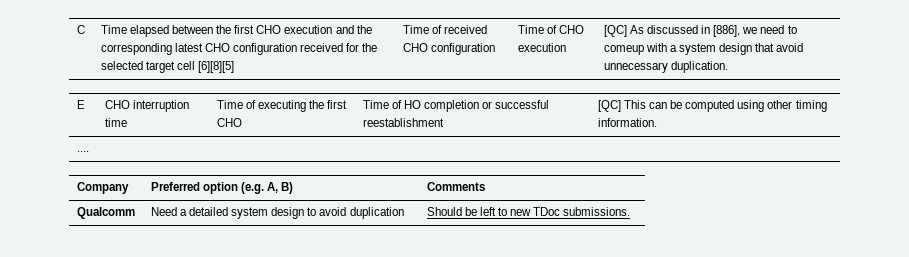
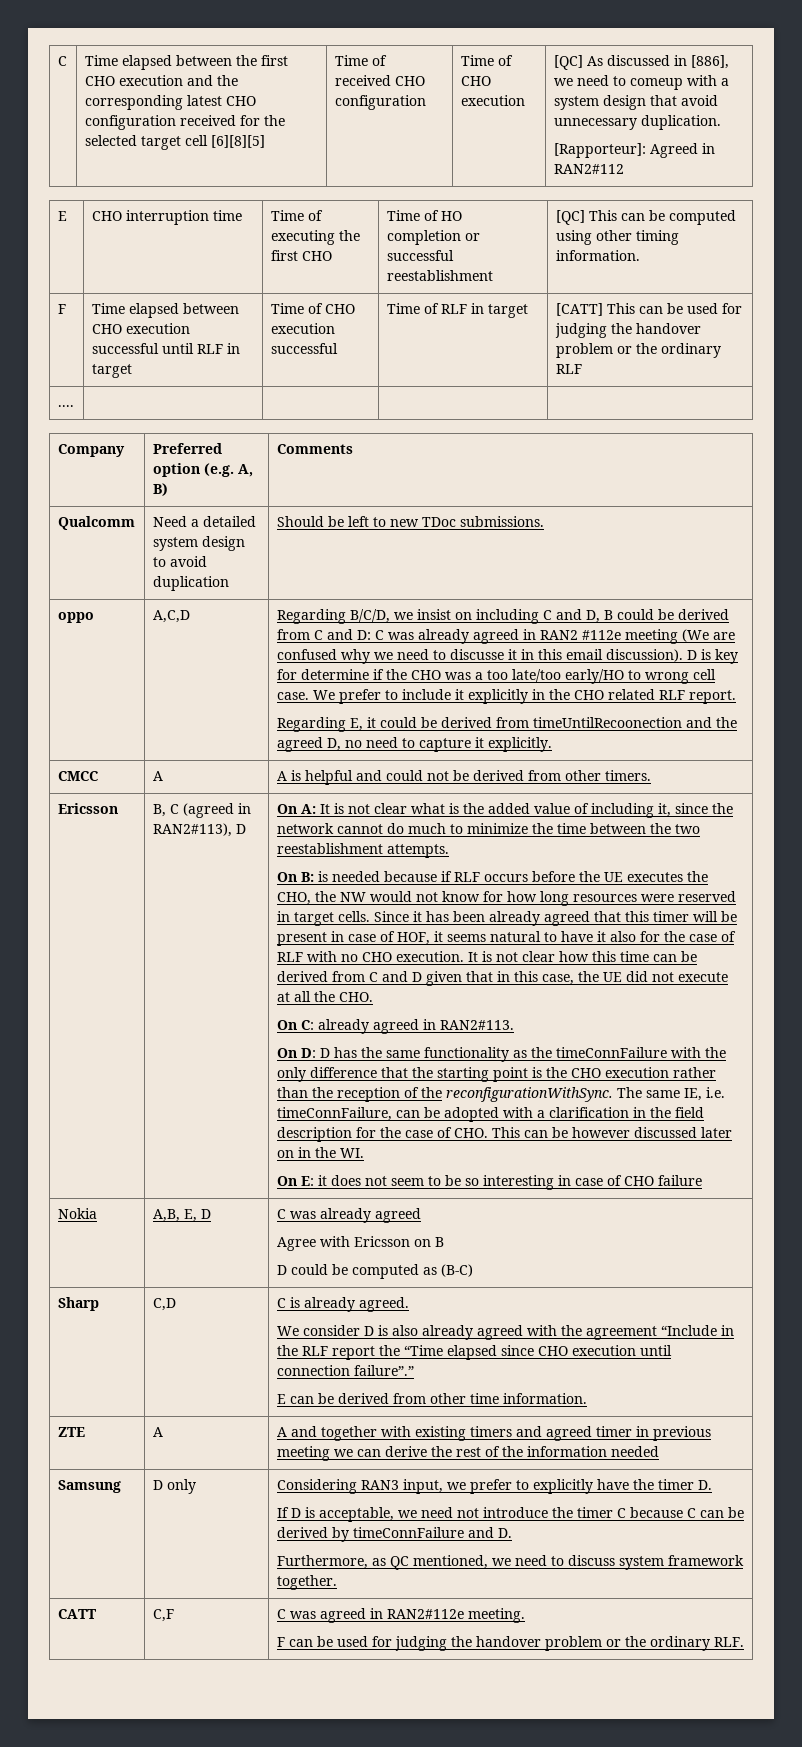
+ [Rapporteur]: Agreed in RAN2#112
+ F | Time elapsed between CHO execution successful until RLF in target | Time of CHO execution successful | Time of RLF in target | [CATT] This can be used for judging the handover problem or the ordinary RLF
+ oppo | A,C,D | Regarding B/C/D, we insist on including C and D, B could be derived from C and D: C was already agreed in RAN2 #112e meeting (We are confused why we need to discusse it in this email discussion). D is key for determine if the CHO was a too late/too early/HO to wrong cell case. We prefer to include it explicitly in the CHO related RLF report.
+ Regarding E, it could be derived from timeUntilRecoonection and the agreed D, no need to capture it explicitly.
+ CMCC | A | A is helpful and could not be derived from other timers.
+ Ericsson | B, C (agreed in RAN2#113), D | On A: It is not clear what is the added value of including it, since the network cannot do much to minimize the time between the two reestablishment attempts.
+ On B: is needed because if RLF occurs before the UE executes the CHO, the NW would not know for how long resources were reserved in target cells. Since it has been already agreed that this timer will be present in case of HOF, it seems natural to have it also for the case of RLF with no CHO execution. It is not clear how this time can be derived from C and D given that in this case, the UE did not execute at all the CHO.
+ On C: already agreed in RAN2#113.
+ On D: D has the same functionality as the timeConnFailure with the only difference that the starting point is the CHO execution rather than the reception of the reconfigurationWithSync. The same IE, i.e. timeConnFailure, can be adopted with a clarification in the field description for the case of CHO. This can be however discussed later on in the WI.
+ On E: it does not seem to be so interesting in case of CHO failure
+ Nokia | A,B, E, D | C was already agreed
+ Agree with Ericsson on B
+ D could be computed as (B-C)
+ Sharp | C,D | C is already agreed.
+ We consider D is also already agreed with the agreement “Include in the RLF report the “Time elapsed since CHO execution until connection failure”.”
+ E can be derived from other time information.
+ ZTE | A | A and together with existing timers and agreed timer in previous meeting we can derive the rest of the information needed
+ Samsung | D only | Considering RAN3 input, we prefer to explicitly have the timer D.
+ If D is acceptable, we need not introduce the timer C because C can be derived by timeConnFailure and D.
+ Furthermore, as QC mentioned, we need to discuss system framework together.
+ CATT | C,F | C was agreed in RAN2#112e meeting.
+ F can be used for judging the handover problem or the ordinary RLF.

